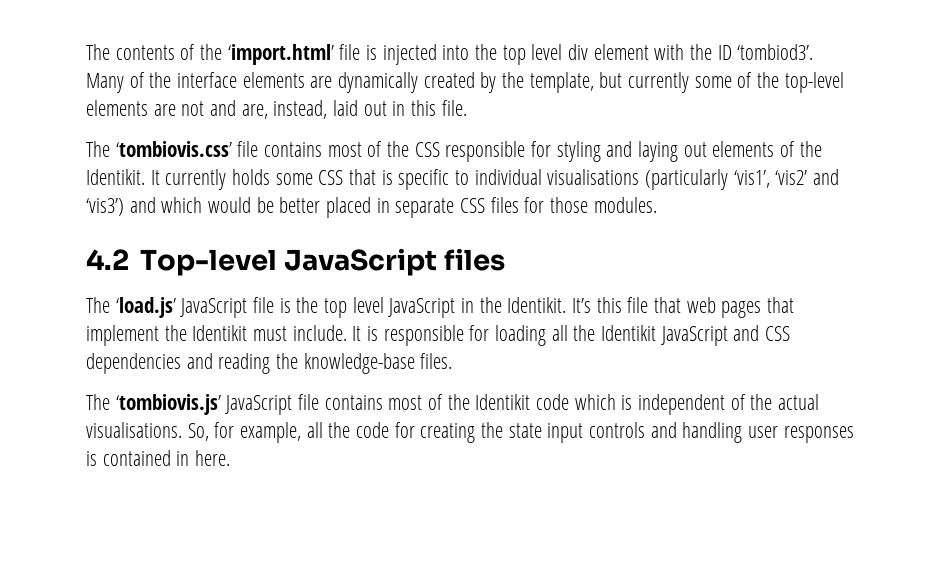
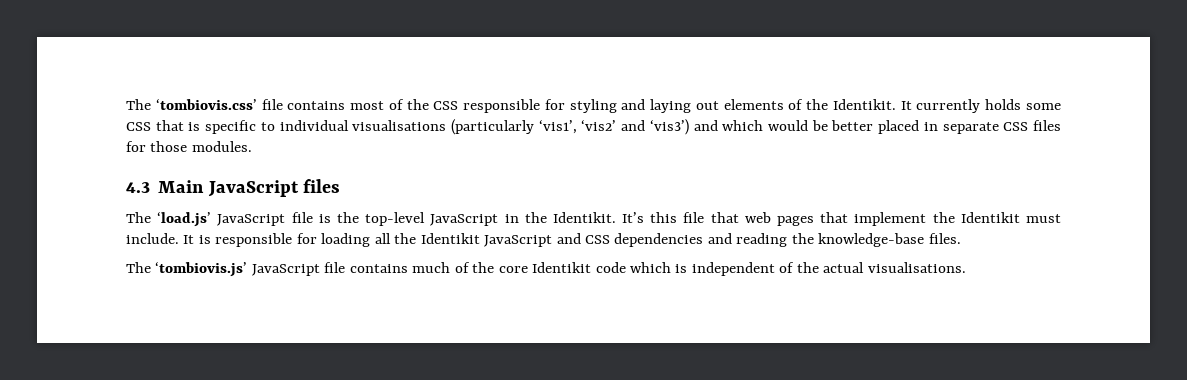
- The contents of the ‘import.html’ file is injected into the top level div element with the ID ‘tombiod3’. Many of the interface elements are dynamically created by the template, but currently some of the top-level elements are not and are, instead, laid out in this file.
- 4.2 Top-level JavaScript files
+ 4.3 Main JavaScript files
- The ‘load.js’ JavaScript file is the top level JavaScript in the Identikit.
+ The ‘load.js’ JavaScript file is the top-level JavaScript in the Identikit.
- The ‘tombiovis.js’ JavaScript file contains most of the Identikit code which is independent of the actual visualisations. So, for example, all the code for creating the state input controls and handling user responses is contained in here.
+ The ‘tombiovis.js’ JavaScript file contains much of the core Identikit code which is independent of the actual visualisations.

